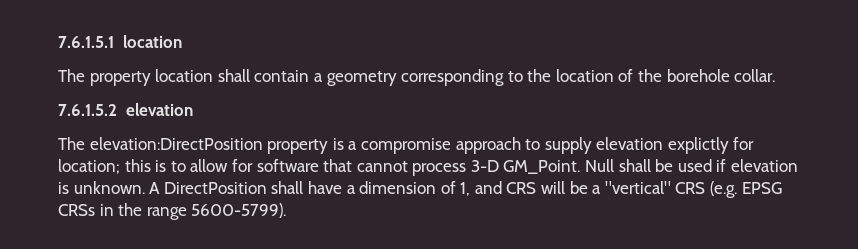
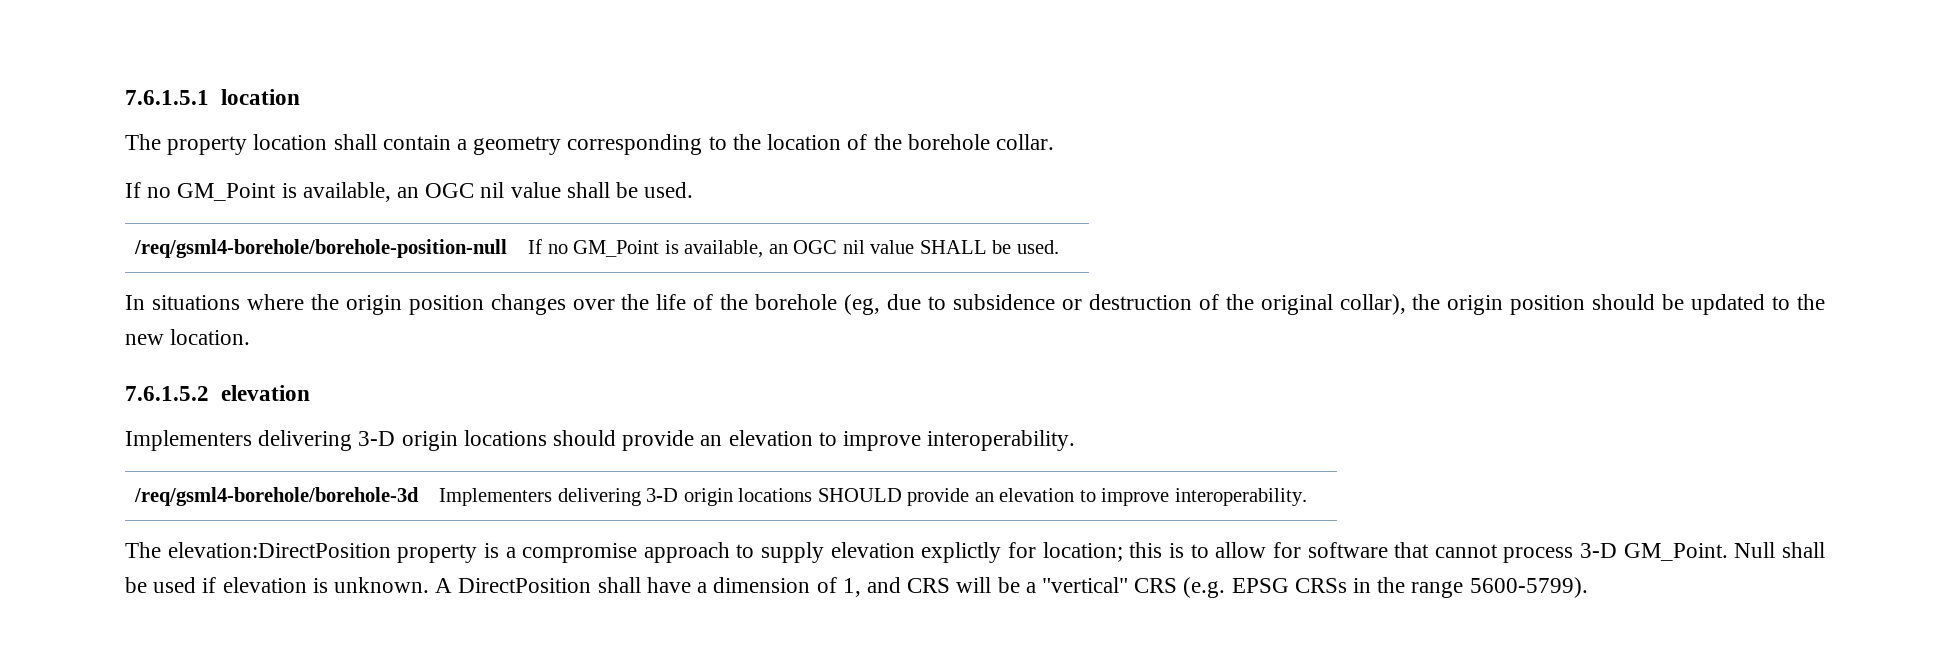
+ If no GM_Point is available, an OGC nil value shall be used.
+ /req/gsml4-borehole/borehole-position-null | If no GM_Point is available, an OGC nil value SHALL be used.
+ In situations where the origin position changes over the life of the borehole (eg, due to subsidence or destruction of the original collar), the origin position should be updated to the new location.
  7.6.1.5.2 elevation
+ Implementers delivering 3-D origin locations should provide an elevation to improve interoperability.
+ /req/gsml4-borehole/borehole-3d | Implementers delivering 3-D origin locations SHOULD provide an elevation to improve interoperability.

